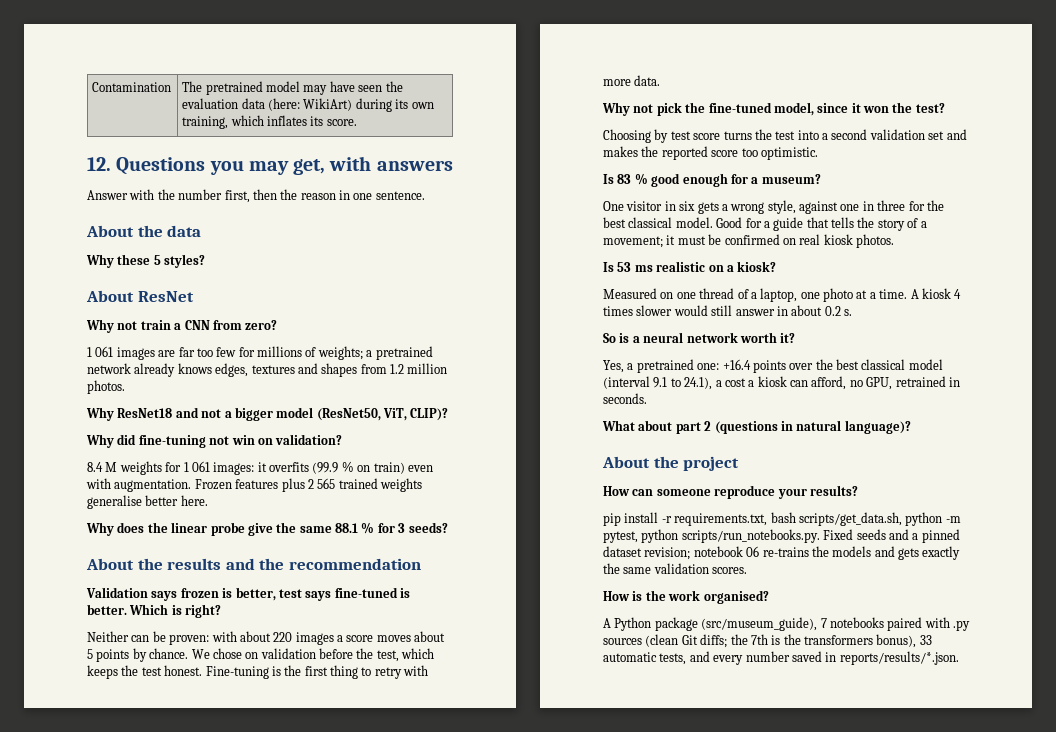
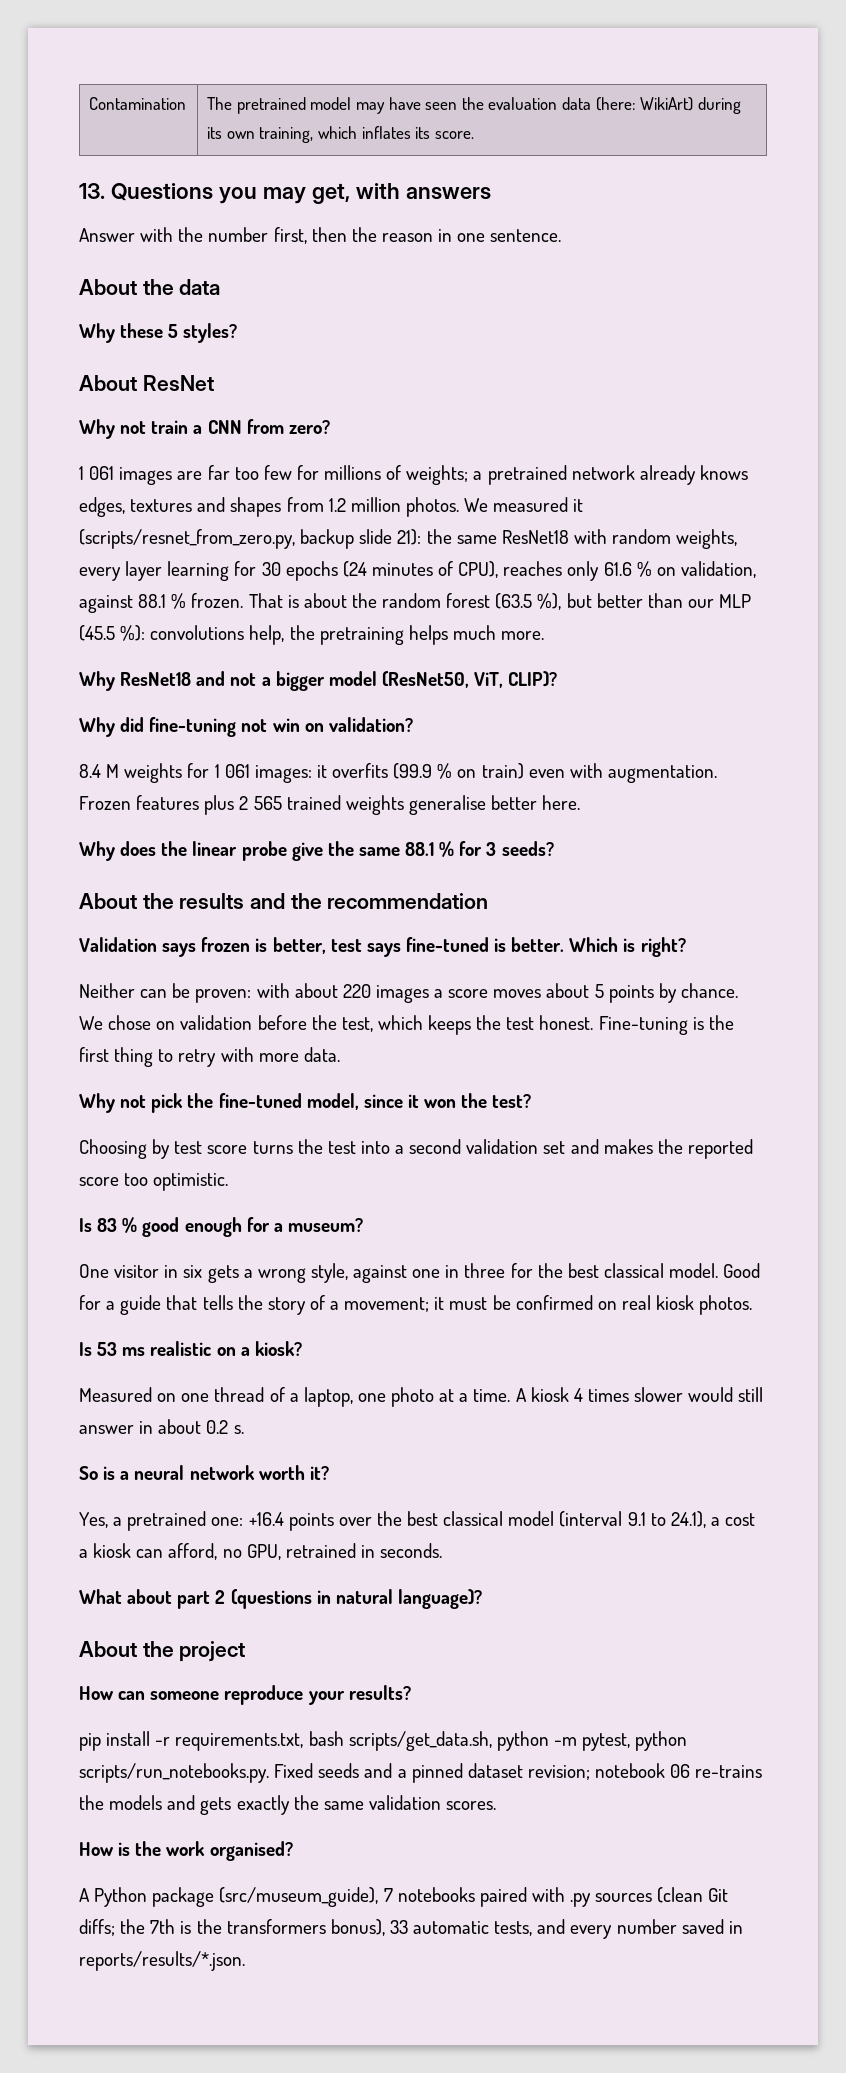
- 12. Questions you may get, with answers
+ 13. Questions you may get, with answers
+ We measured it (scripts/resnet_from_zero.py, backup slide 21): the same ResNet18 with random weights, every layer learning for 30 epochs (24 minutes of CPU), reaches only 61.6 % on validation, against 88.1 % frozen. That is about the random forest (63.5 %), but better than our MLP (45.5 %): convolutions help, the pretraining helps much more.

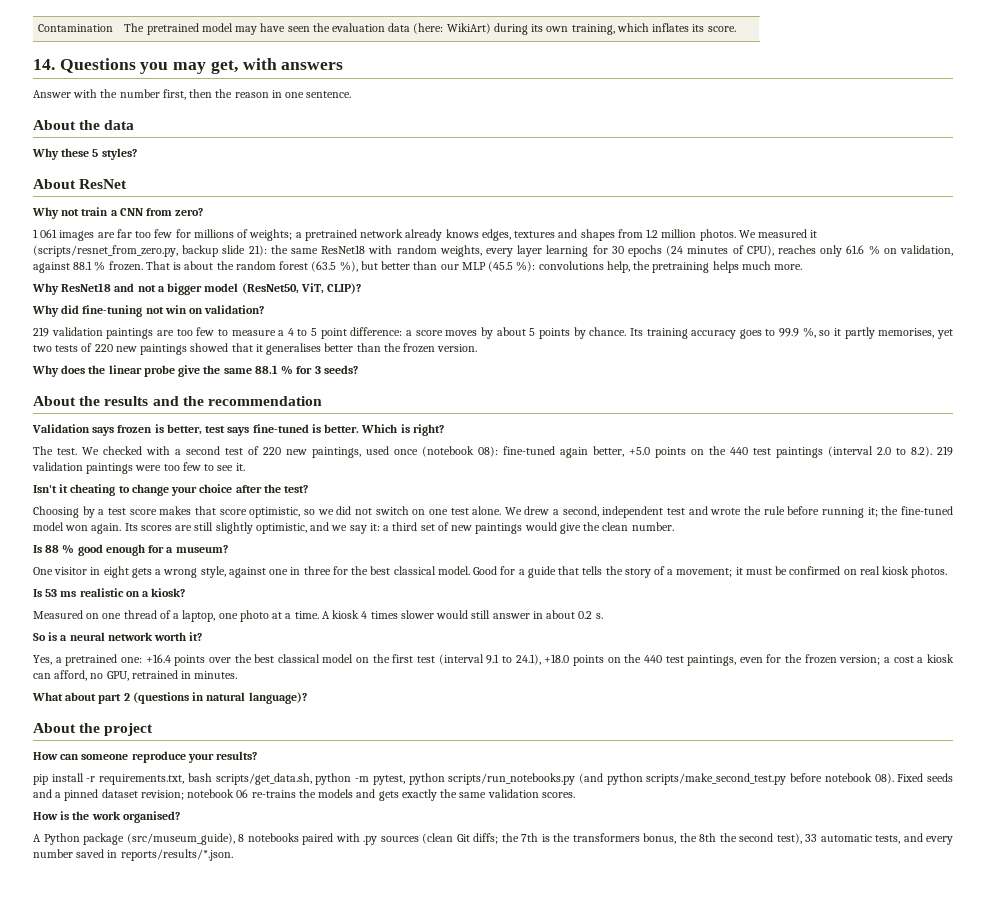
- 13. Questions you may get, with answers
+ 14. Questions you may get, with answers
- 8.4 M weights for 1 061 images: it overfits (99.9 % on train) even with augmentation. Frozen features plus 2 565 trained weights generalise better here.
+ 219 validation paintings are too few to measure a 4 to 5 point difference: a score moves by about 5 points by chance. Its training accuracy goes to 99.9 %, so it partly memorises, yet two tests of 220 new paintings showed that it generalises better than the frozen version.
- Neither can be proven: with about 220 images a score moves about 5 points by chance. We chose on validation before the test, which keeps the test honest. Fine-tuning is the first thing to retry with more data.
- Why not pick the fine-tuned model, since it won the test?
+ The test. We checked with a second test of 220 new paintings, used once (notebook 08): fine-tuned again better, +5.0 points on the 440 test paintings (interval 2.0 to 8.2). 219 validation paintings were too few to see it.
+ Isn't it cheating to change your choice after the test?
- Choosing by test score turns the test into a second validation set and makes the reported score too optimistic.
- Is 83 % good enough for a museum?
+ Choosing by a test score makes that score optimistic, so we did not switch on one test alone. We drew a second, independent test and wrote the rule before running it; the fine-tuned model won again. Its scores are still slightly optimistic, and we say it: a third set of new paintings would give the clean number.
+ Is 88 % good enough for a museum?
- One visitor in six gets a wrong style, against one in three for the best classical model.
+ One visitor in eight gets a wrong style, against one in three for the best classical model.
- Yes, a pretrained one: +16.4 points over the best classical model (interval 9.1 to 24.1), a cost a kiosk can afford, no GPU, retrained in seconds.
+ Yes, a pretrained one: +16.4 points over the best classical model on the first test (interval 9.1 to 24.1), +18.0 points on the 440 test paintings, even for the frozen version; a cost a kiosk can afford, no GPU, retrained in minutes.
- pip install -r requirements.txt, bash scripts/get_data.sh, python -m pytest, python scripts/run_notebooks.py. Fixed seeds and a pinned dataset revision; notebook 06 re-trains the models and gets exactly the same validation scores.
+ pip install -r requirements.txt, bash scripts/get_data.sh, python -m pytest, python scripts/run_notebooks.py (and python scripts/make_second_test.py before notebook 08). Fixed seeds and a pinned dataset revision; notebook 06 re-trains the models and gets exactly the same validation scores.
- A Python package (src/museum_guide), 7 notebooks paired with .py sources (clean Git diffs; the 7th is the transformers bonus), 33 automatic tests, and every number saved in reports/results/*.json.
+ A Python package (src/museum_guide), 8 notebooks paired with .py sources (clean Git diffs; the 7th is the transformers bonus, the 8th the second test), 33 automatic tests, and every number saved in reports/results/*.json.

